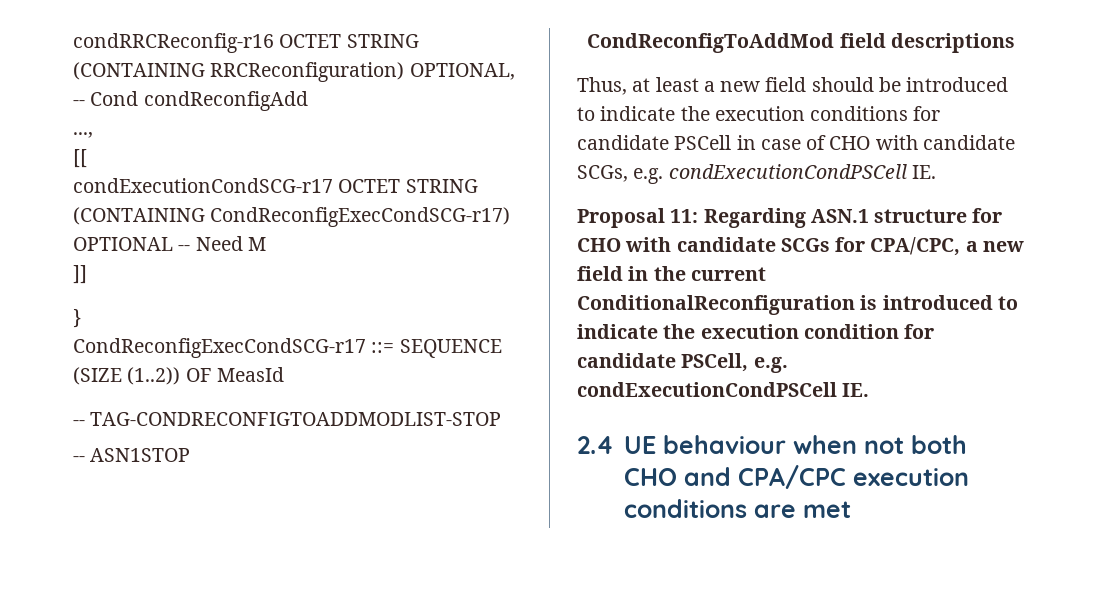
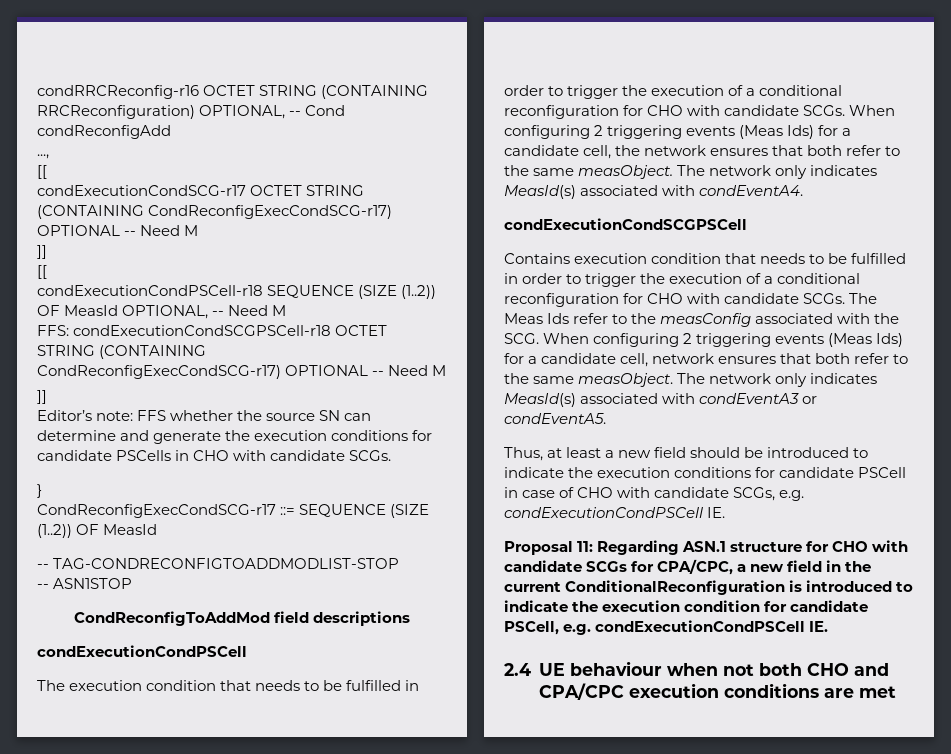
  condExecutionCondSCG-r17 OCTET STRING (CONTAINING CondReconfigExecCondSCG-r17) OPTIONAL -- Need M
  ]]
+ [[
+ condExecutionCondPSCell-r18 SEQUENCE (SIZE (1..2)) OF MeasId OPTIONAL, -- Need M
+ FFS: condExecutionCondSCGPSCell-r18 OCTET STRING (CONTAINING CondReconfigExecCondSCG-r17) OPTIONAL -- Need M
+ ]]
+ Editor’s note: FFS whether the source SN can determine and generate the execution conditions for candidate PSCells in CHO with candidate SCGs.
  CondReconfigToAddMod field descriptions
+ condExecutionCondPSCell
+ The execution condition that needs to be fulfilled in order to trigger the execution of a conditional reconfiguration for CHO with candidate SCGs. When configuring 2 triggering events (Meas Ids) for a candidate cell, the network ensures that both refer to the same measObject. The network only indicates MeasId(s) associated with condEventA4.
+ condExecutionCondSCGPSCell
+ Contains execution condition that needs to be fulfilled in order to trigger the execution of a conditional reconfiguration for CHO with candidate SCGs. The Meas Ids refer to the measConfig associated with the SCG. When configuring 2 triggering events (Meas Ids) for a candidate cell, network ensures that both refer to the same measObject. The network only indicates MeasId(s) associated with condEventA3 or condEventA5.

